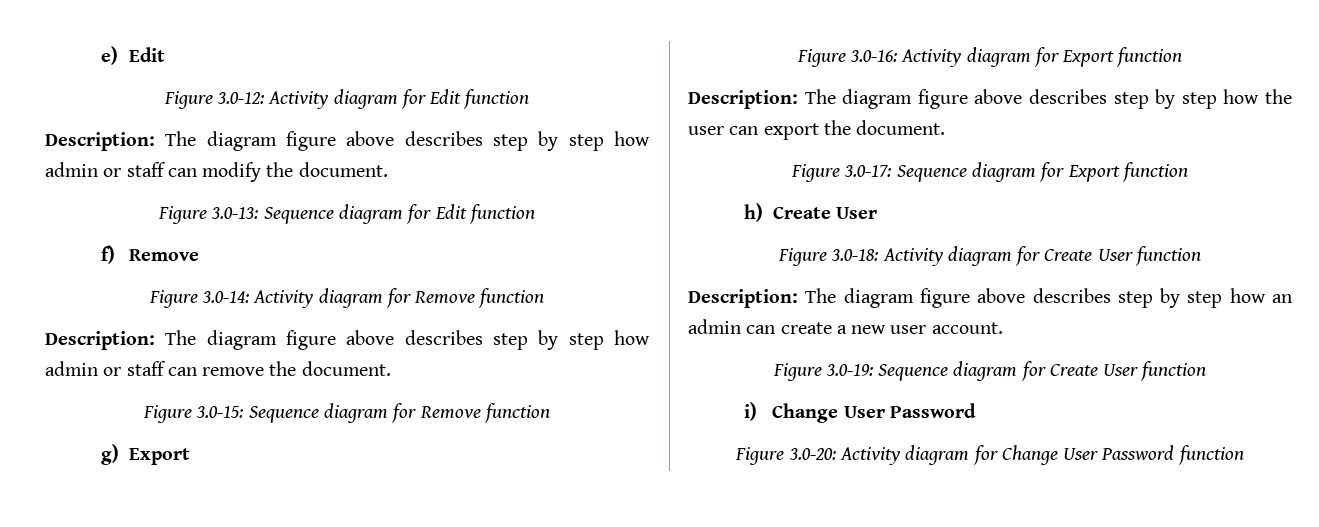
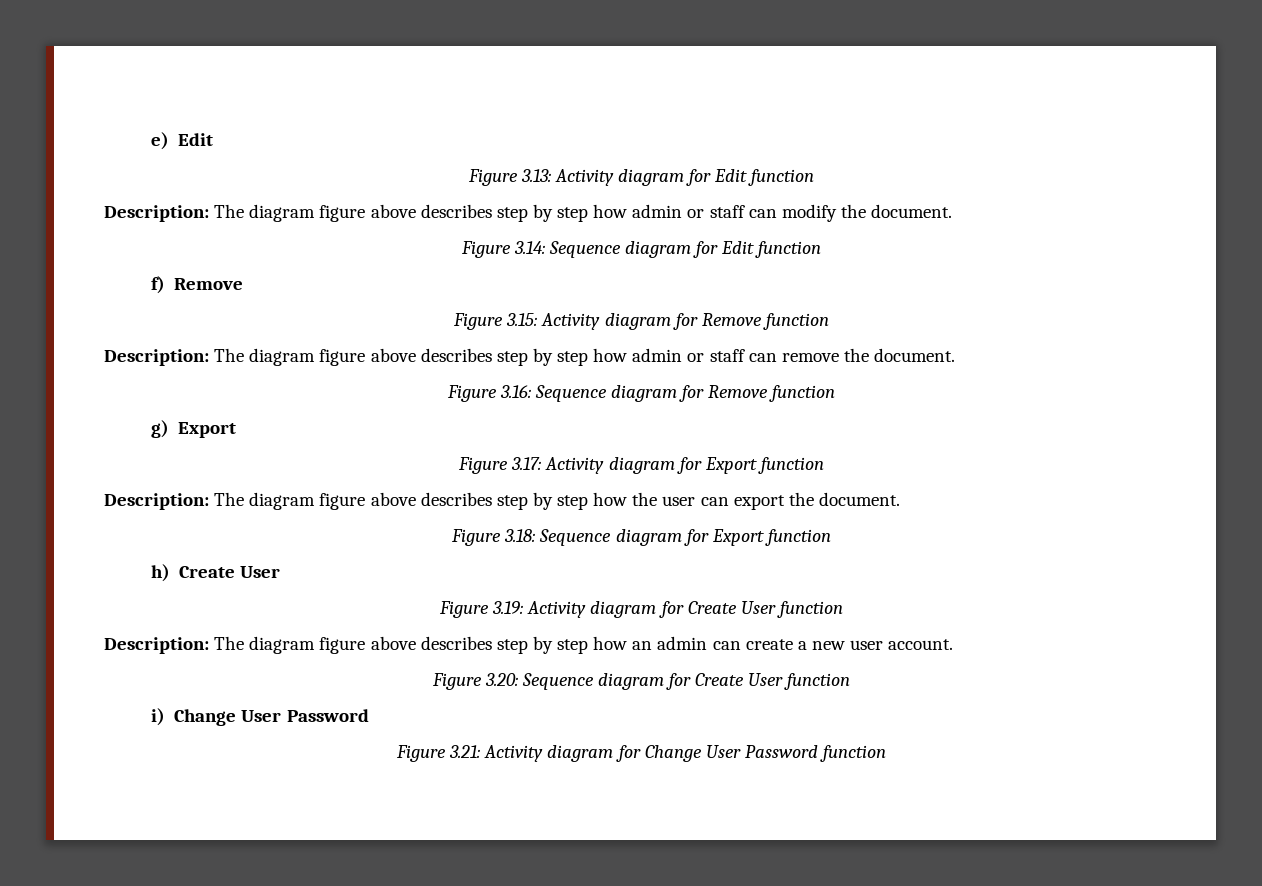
- Figure 3.0-12: Activity diagram for Edit function
+ Figure 3.13: Activity diagram for Edit function
- Figure 3.0-13: Sequence diagram for Edit function
+ Figure 3.14: Sequence diagram for Edit function
- Figure 3.0-14: Activity diagram for Remove function
+ Figure 3.15: Activity diagram for Remove function
- Figure 3.0-15: Sequence diagram for Remove function
+ Figure 3.16: Sequence diagram for Remove function
- Figure 3.0-16: Activity diagram for Export function
+ Figure 3.17: Activity diagram for Export function
- Figure 3.0-17: Sequence diagram for Export function
+ Figure 3.18: Sequence diagram for Export function
- Figure 3.0-18: Activity diagram for Create User function
+ Figure 3.19: Activity diagram for Create User function
- Figure 3.0-19: Sequence diagram for Create User function
+ Figure 3.20: Sequence diagram for Create User function
- Figure 3.0-20: Activity diagram for Change User Password function
+ Figure 3.21: Activity diagram for Change User Password function

